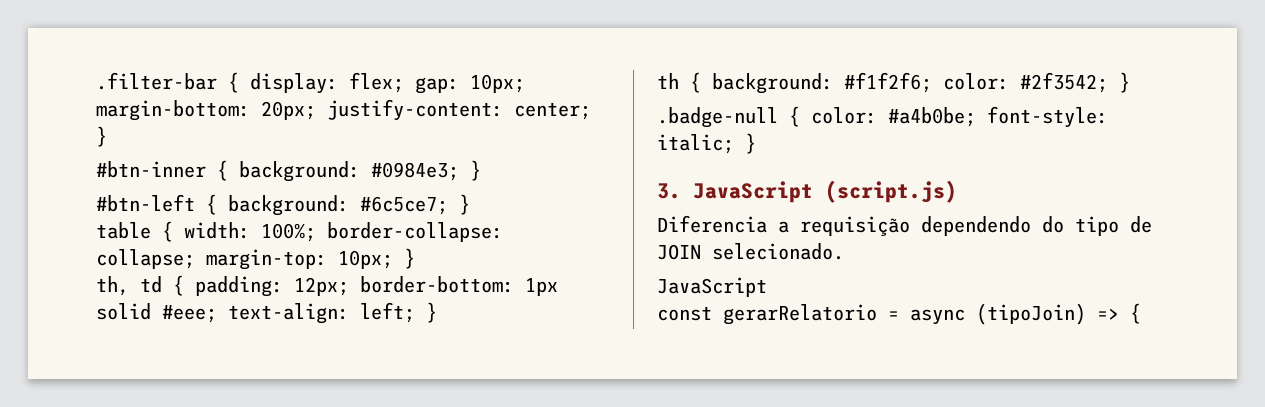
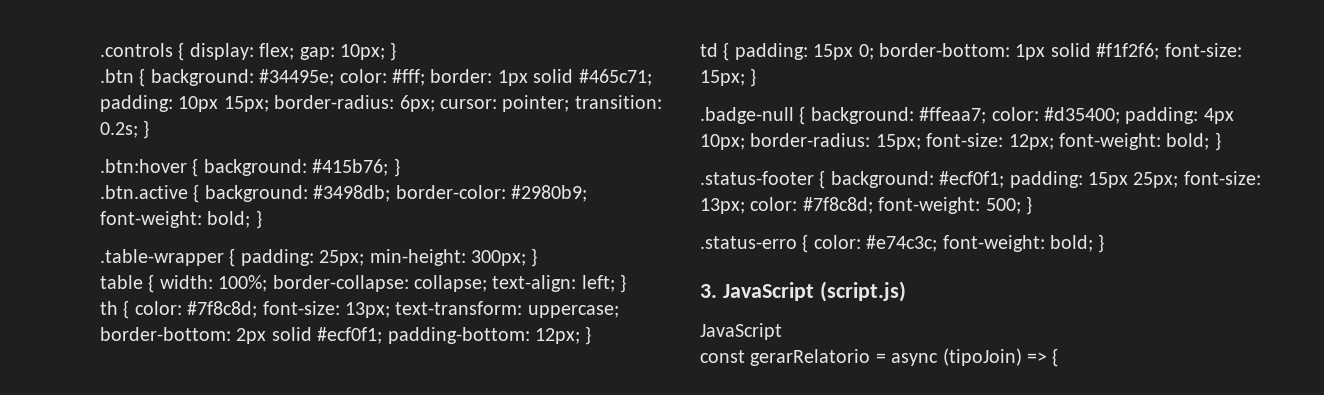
- .filter-bar { display: flex; gap: 10px; margin-bottom: 20px; justify-content: center; }
- #btn-inner { background: #0984e3; }
- #btn-left { background: #6c5ce7; }
+ .controls { display: flex; gap: 10px; }
+ .btn { background: #34495e; color: #fff; border: 1px solid #465c71; padding: 10px 15px; border-radius: 6px; cursor: pointer; transition: 0.2s; }
+ .btn:hover { background: #415b76; }
+ .btn.active { background: #3498db; border-color: #2980b9; font-weight: bold; }
+ .table-wrapper { padding: 25px; min-height: 300px; }
- table { width: 100%; border-collapse: collapse; margin-top: 10px; }
- th, td { padding: 12px; border-bottom: 1px solid #eee; text-align: left; }
+ table { width: 100%; border-collapse: collapse; text-align: left; }
- th { background: #f1f2f6; color: #2f3542; }
- .badge-null { color: #a4b0be; font-style: italic; }
+ th { color: #7f8c8d; font-size: 13px; text-transform: uppercase; border-bottom: 2px solid #ecf0f1; padding-bottom: 12px; }
+ td { padding: 15px 0; border-bottom: 1px solid #f1f2f6; font-size: 15px; }
+ .badge-null { background: #ffeaa7; color: #d35400; padding: 4px 10px; border-radius: 15px; font-size: 12px; font-weight: bold; }
+ .status-footer { background: #ecf0f1; padding: 15px 25px; font-size: 13px; color: #7f8c8d; font-weight: 500; }
+ .status-erro { color: #e74c3c; font-weight: bold; }
  3. JavaScript (script.js)
- Diferencia a requisição dependendo do tipo de JOIN selecionado.

